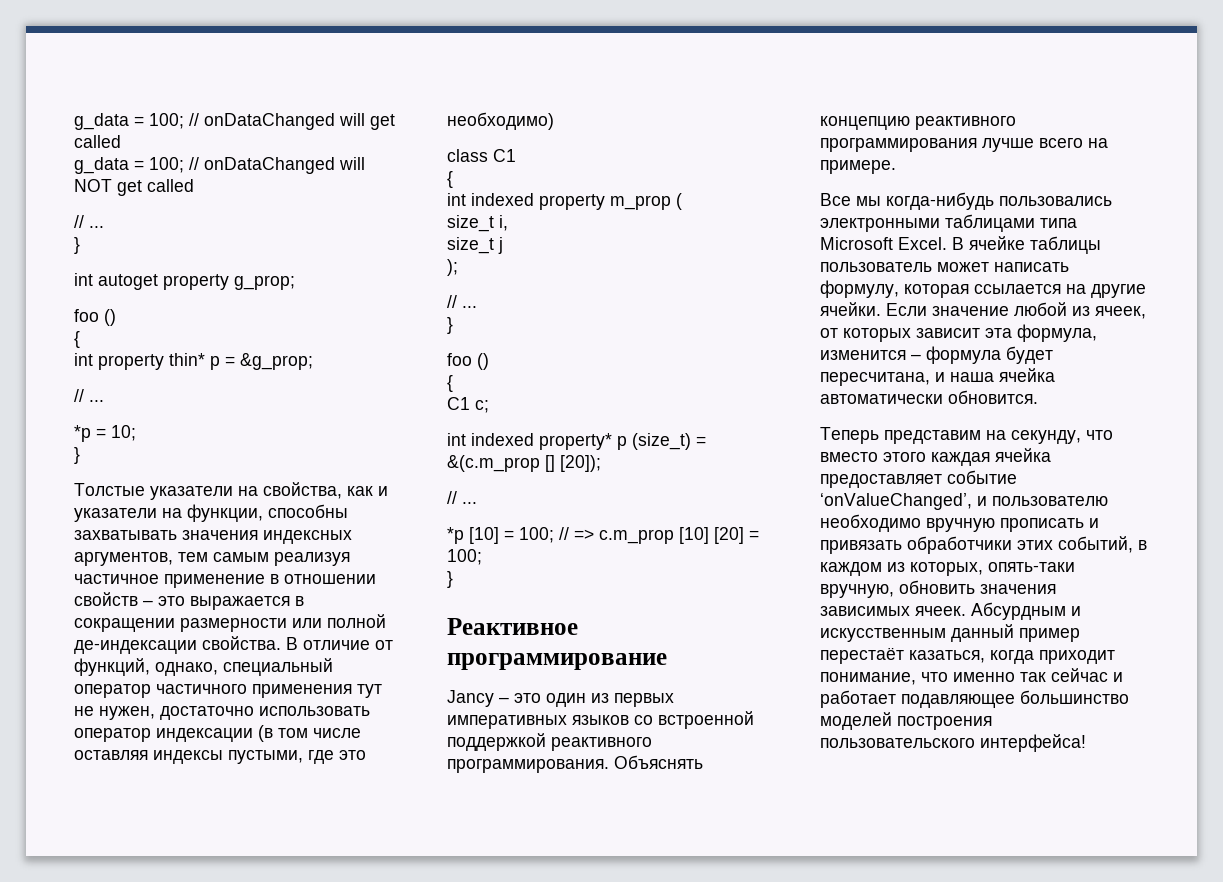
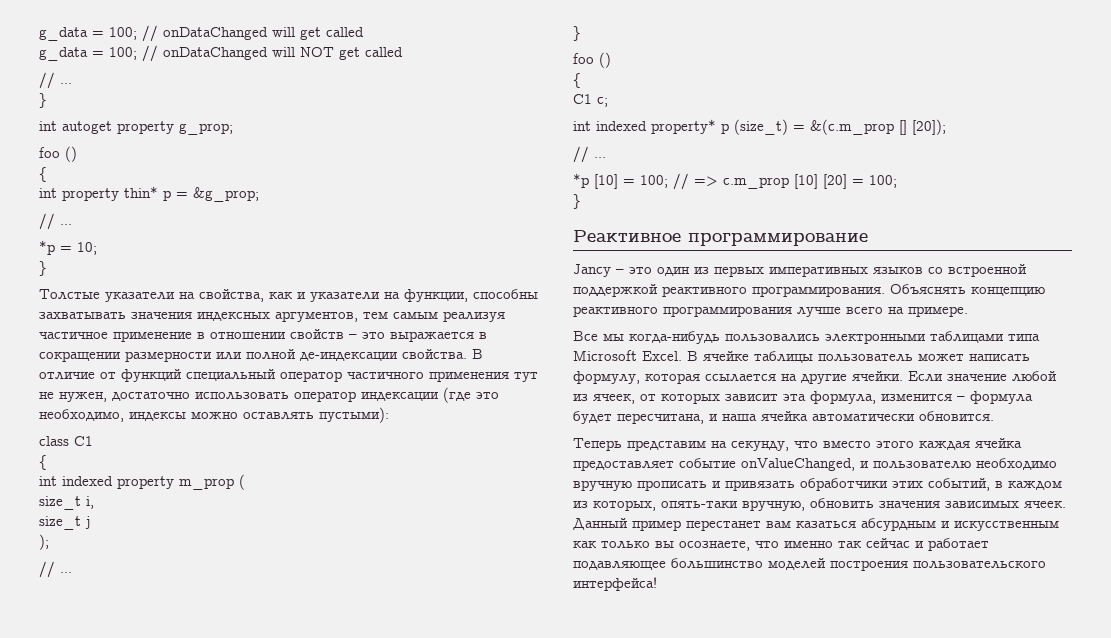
- В отличие от функций, однако, специальный оператор частичного применения тут не нужен, достаточно использовать оператор индексации (в том числе оставляя индексы пустыми, где это необходимо)
+ В отличие от функций специальный оператор частичного применения тут не нужен, достаточно использовать оператор индексации (где это необходимо, индексы можно оставлять пустыми):
- Теперь представим на секунду, что вместо этого каждая ячейка предоставляет событие ‘onValueChanged’, и пользователю необходимо вручную прописать и привязать обработчики этих событий, в каждом из которых, опять-таки вручную, обновить значения зависимых ячеек.
+ Теперь представим на секунду, что вместо этого каждая ячейка предоставляет событие onValueChanged, и пользователю необходимо вручную прописать и привязать обработчики этих событий, в каждом из которых, опять-таки вручную, обновить значения зависимых ячеек.
- Абсурдным и искусственным данный пример перестаёт казаться, когда приходит понимание, что именно так сейчас и работает подавляющее большинство моделей построения пользовательского интерфейса!
+ Данный пример перестанет вам казаться абсурдным и искусственным как только вы осознаете, что именно так сейчас и работает подавляющее большинство моделей построения пользовательского интерфейса!

